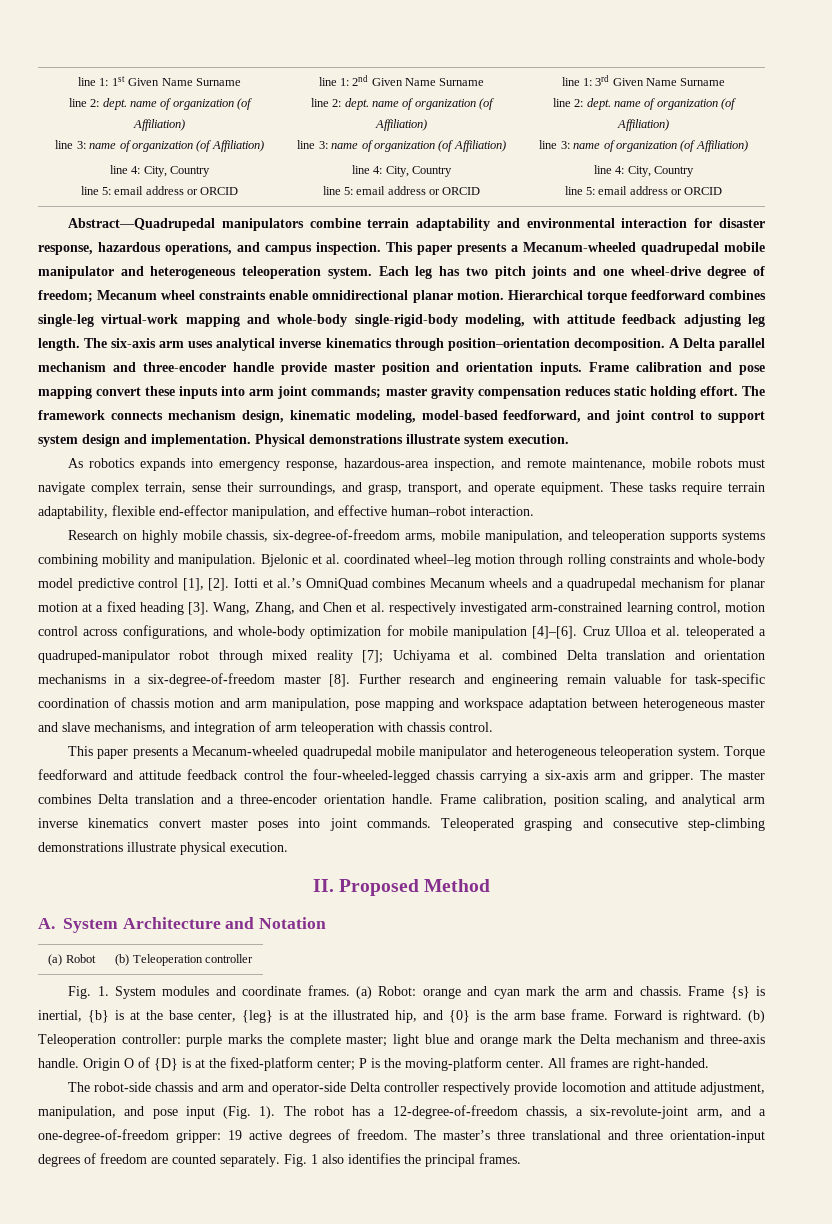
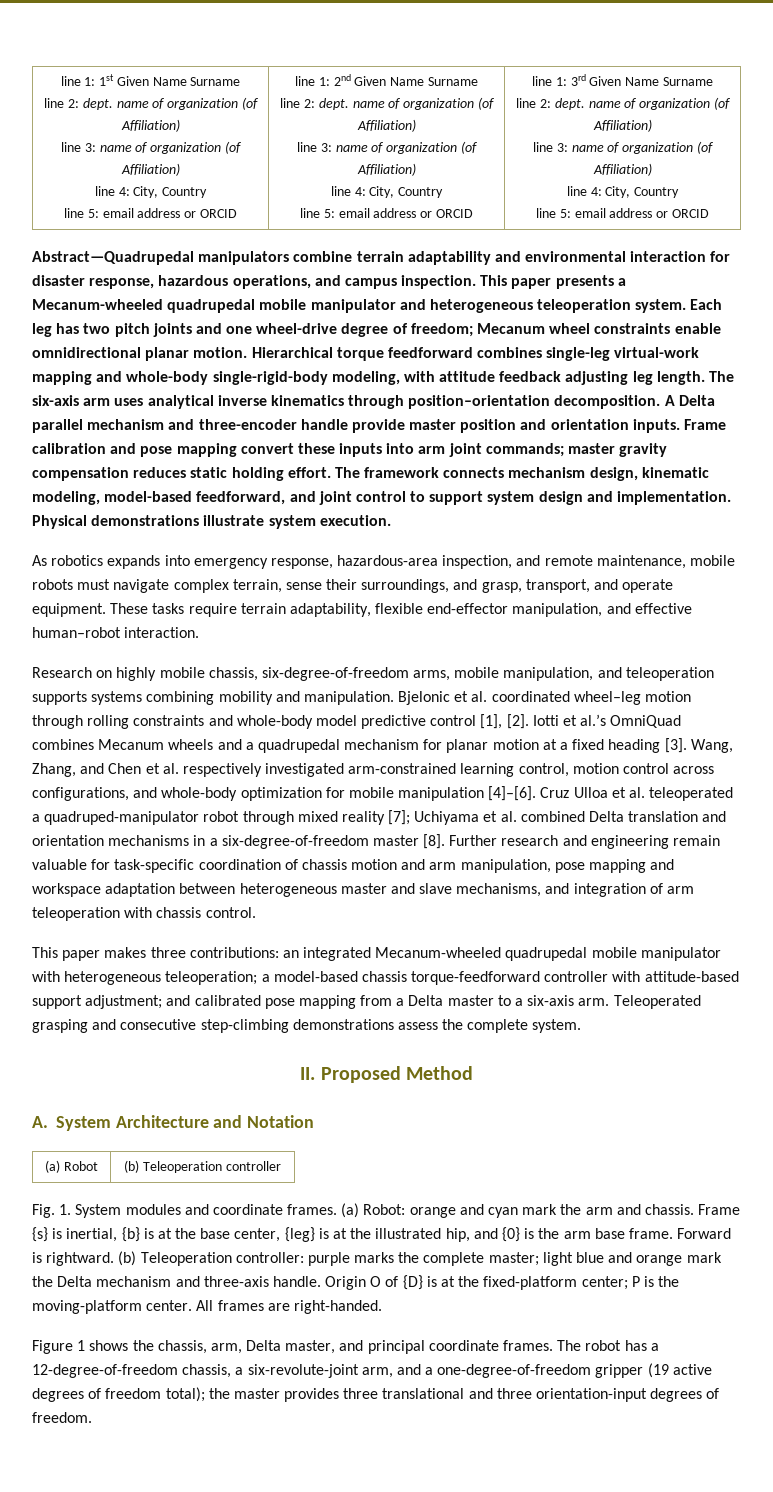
- This paper presents a Mecanum-wheeled quadrupedal mobile manipulator and heterogeneous teleoperation system. Torque feedforward and attitude feedback control the four-wheeled-legged chassis carrying a six-axis arm and gripper. The master combines Delta translation and a three-encoder orientation handle. Frame calibration, position scaling, and analytical arm inverse kinematics convert master poses into joint commands.
+ This paper makes three contributions: an integrated Mecanum-wheeled quadrupedal mobile manipulator with heterogeneous teleoperation; a model-based chassis torque-feedforward controller with attitude-based support adjustment; and calibrated pose mapping from a Delta master to a six-axis arm.
- Teleoperated grasping and consecutive step-climbing demonstrations illustrate physical execution.
+ Teleoperated grasping and consecutive step-climbing demonstrations assess the complete system.
- The robot-side chassis and arm and operator-side Delta controller respectively provide locomotion and attitude adjustment, manipulation, and pose input (Fig. 1).
+ Figure 1 shows the chassis, arm, Delta master, and principal coordinate frames.
- The robot has a 12-degree-of-freedom chassis, a six-revolute-joint arm, and a one-degree-of-freedom gripper: 19 active degrees of freedom. The master’s three translational and three orientation-input degrees of freedom are counted separately. Fig. 1 also identifies the principal frames.
+ The robot has a 12-degree-of-freedom chassis, a six-revolute-joint arm, and a one-degree-of-freedom gripper (19 active degrees of freedom total); the master provides three translational and three orientation-input degrees of freedom.

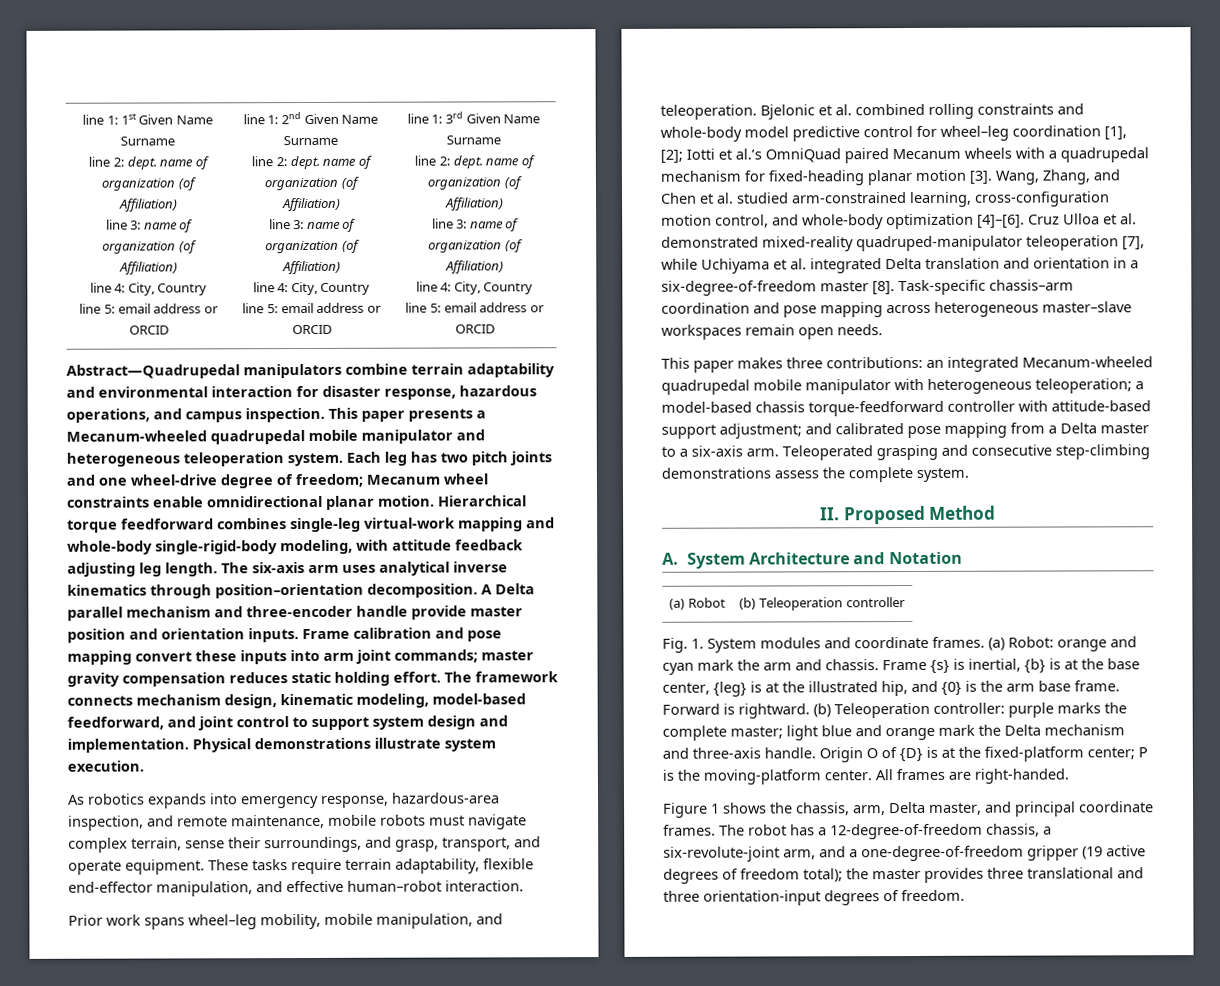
- Research on highly mobile chassis, six-degree-of-freedom arms, mobile manipulation, and teleoperation supports systems combining mobility and manipulation. Bjelonic et al. coordinated wheel–leg motion through rolling constraints and whole-body model predictive control [1], [2]. Iotti et al.’s OmniQuad combines Mecanum wheels and a quadrupedal mechanism for planar motion at a fixed heading [3].
+ Prior work spans wheel–leg mobility, mobile manipulation, and teleoperation. Bjelonic et al. combined rolling constraints and whole-body model predictive control for wheel–leg coordination [1], [2]; Iotti et al.’s OmniQuad paired Mecanum wheels with a quadrupedal mechanism for fixed-heading planar motion [3].
- Wang, Zhang, and Chen et al. respectively investigated arm-constrained learning control, motion control across configurations, and whole-body optimization for mobile manipulation [4]–[6].
+ Wang, Zhang, and Chen et al. studied arm-constrained learning, cross-configuration motion control, and whole-body optimization [4]–[6].
- Cruz Ulloa et al. teleoperated a quadruped-manipulator robot through mixed reality [7]; Uchiyama et al. combined Delta translation and orientation mechanisms in a six-degree-of-freedom master [8].
+ Cruz Ulloa et al. demonstrated mixed-reality quadruped-manipulator teleoperation [7], while Uchiyama et al. integrated Delta translation and orientation in a six-degree-of-freedom master [8].
- Further research and engineering remain valuable for task-specific coordination of chassis motion and arm manipulation, pose mapping and workspace adaptation between heterogeneous master and slave mechanisms, and integration of arm teleoperation with chassis control.
+ Task-specific chassis–arm coordination and pose mapping across heterogeneous master–slave workspaces remain open needs.

